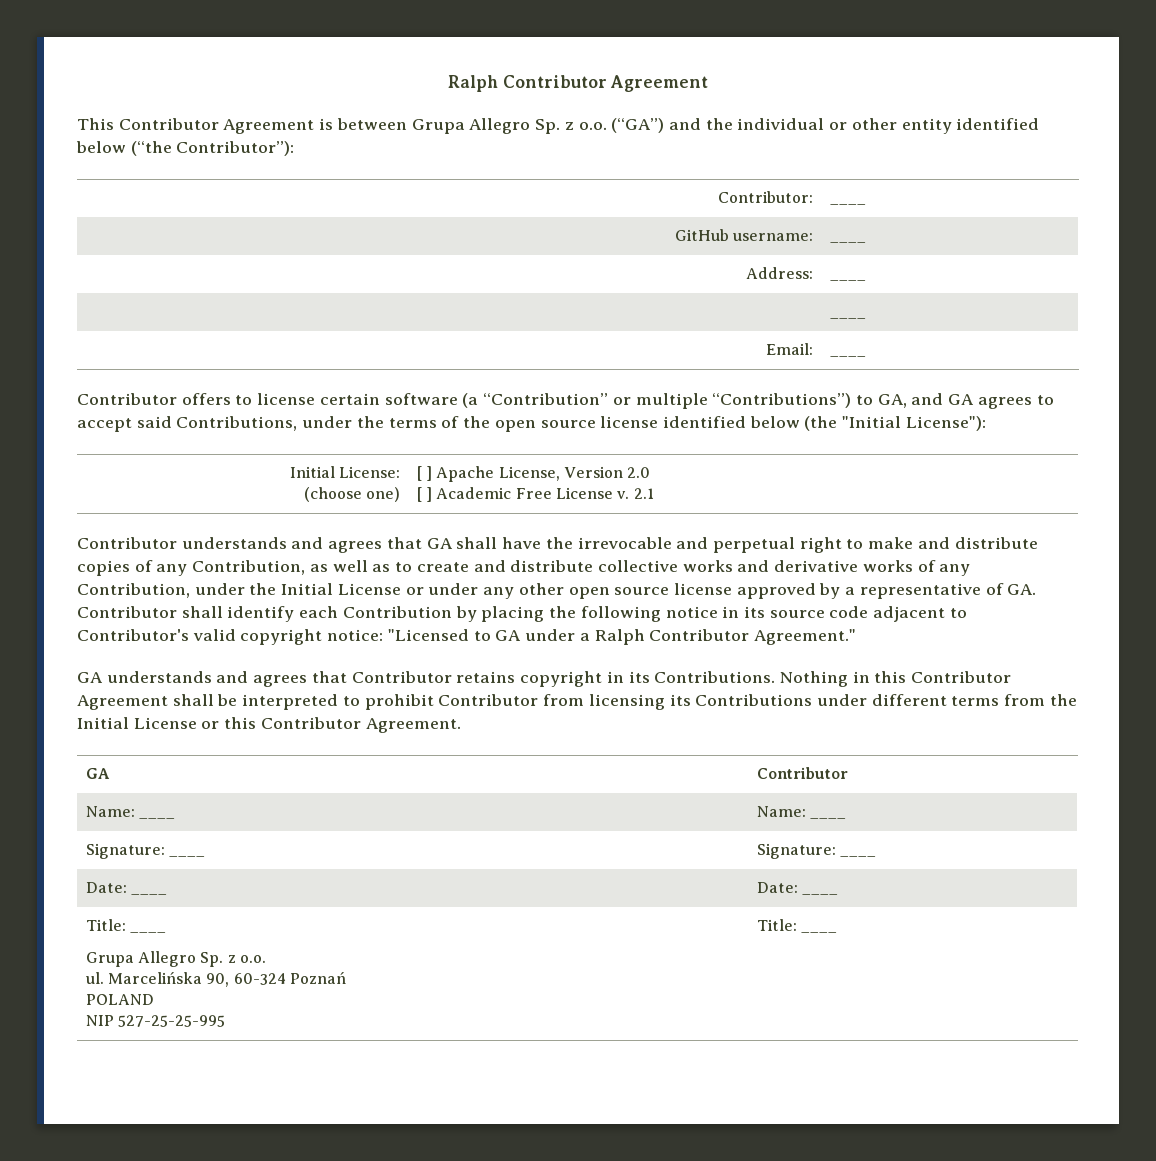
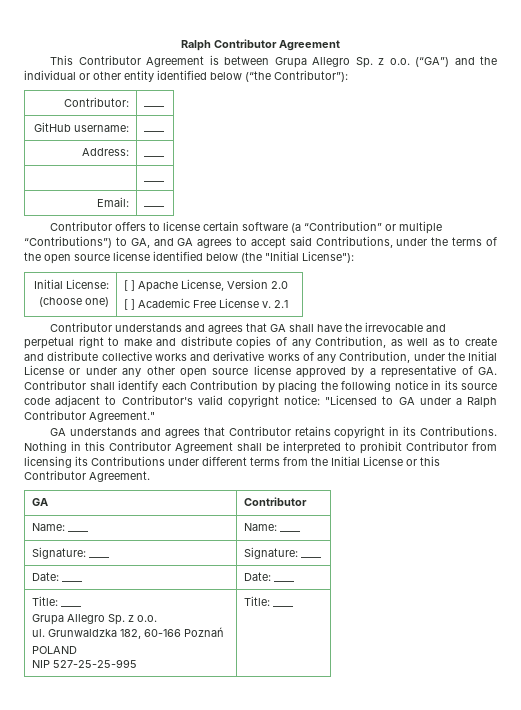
  Date: ____ | Date: ____
  Title: ____
  Grupa Allegro Sp. z o.o.
- ul. Marcelińska 90, 60-324 Poznań
+ ul. Grunwaldzka 182, 60-166 Poznań

